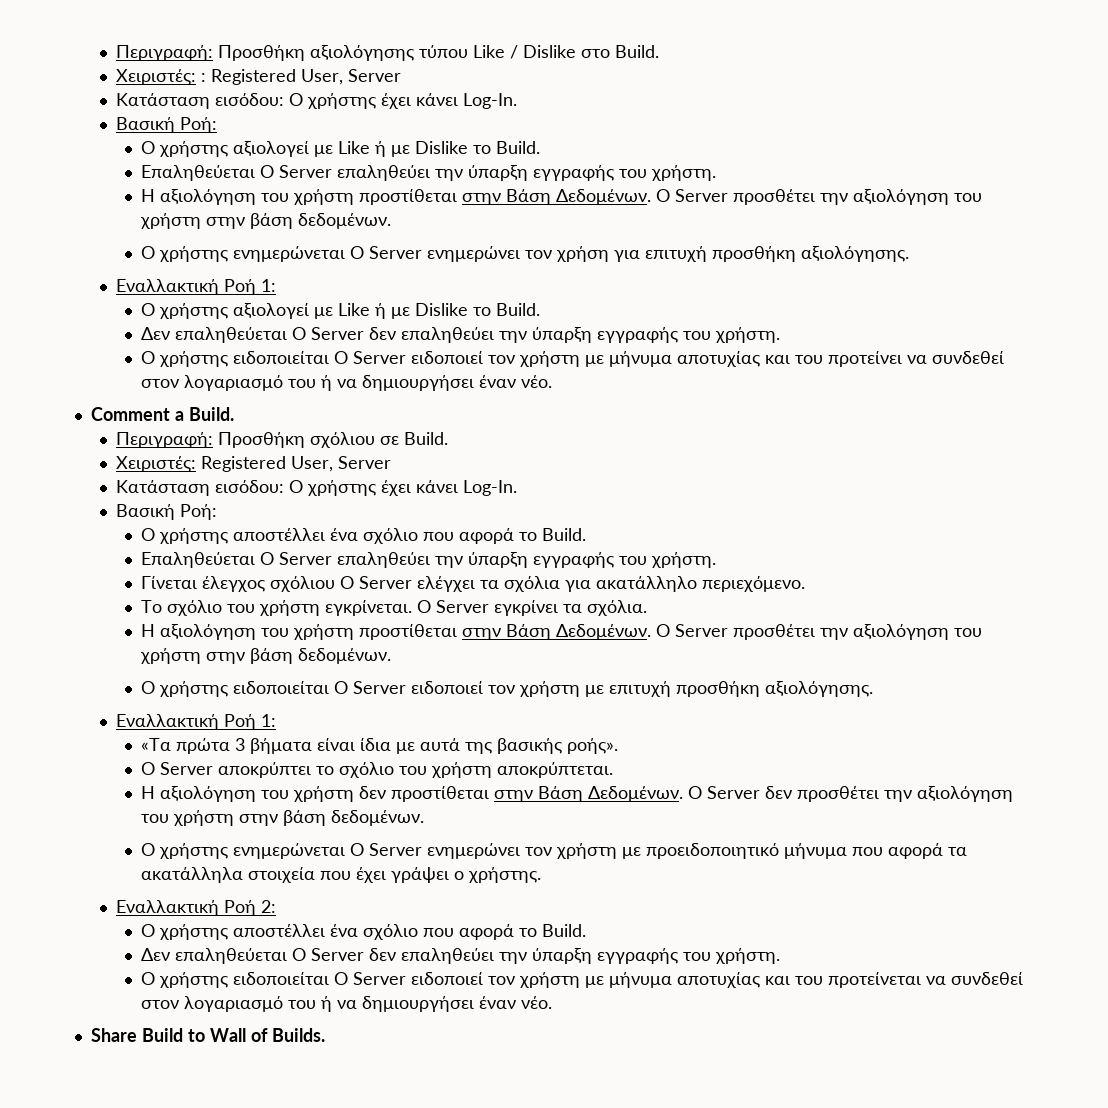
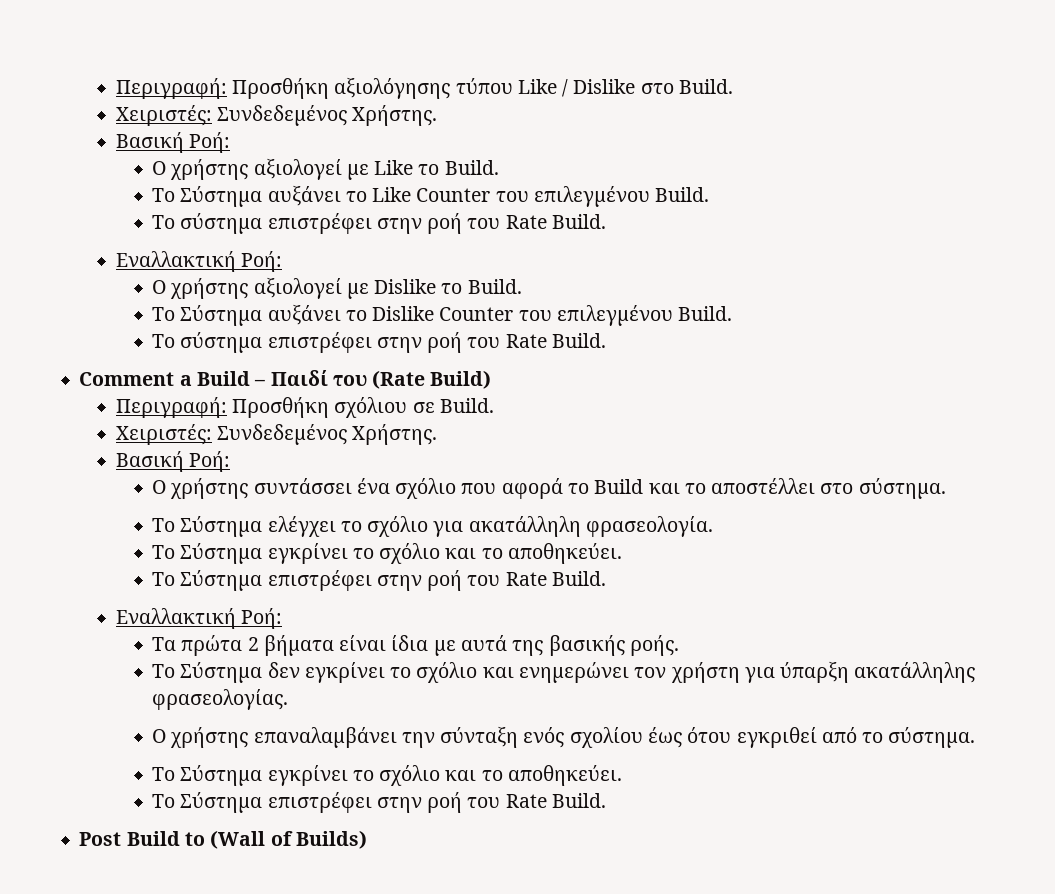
  Περιγραφή: Προσθήκη αξιολόγησης τύπου Like / Dislike στο Build.
- Χειριστές: : Registered User, Server
- Κατάσταση εισόδου: Ο χρήστης έχει κάνει Log-In.
+ Χειριστές: Συνδεδεμένος Χρήστης.
  Βασική Ροή:
- Ο χρήστης αξιολογεί με Like ή με Dislike το Build.
- Επαληθεύεται Ο Server επαληθεύει την ύπαρξη εγγραφής του χρήστη.
- Η αξιολόγηση του χρήστη προστίθεται στην Βάση Δεδομένων. Ο Server προσθέτει την αξιολόγηση του χρήστη στην βάση δεδομένων.
- Ο χρήστης ενημερώνεται Ο Server ενημερώνει τον χρήση για επιτυχή προσθήκη αξιολόγησης.
- Εναλλακτική Ροή 1:
- Ο χρήστης αξιολογεί με Like ή με Dislike το Build.
- Δεν επαληθεύεται Ο Server δεν επαληθεύει την ύπαρξη εγγραφής του χρήστη.
- Ο χρήστης ειδοποιείται Ο Server ειδοποιεί τον χρήστη με μήνυμα αποτυχίας και του προτείνει να συνδεθεί στον λογαριασμό του ή να δημιουργήσει έναν νέο.
- Comment a Build.
+ Ο χρήστης αξιολογεί με Like το Build.
+ Το Σύστημα αυξάνει το Like Counter του επιλεγμένου Build.
+ Το σύστημα επιστρέφει στην ροή του Rate Build.
+ Εναλλακτική Ροή:
+ Ο χρήστης αξιολογεί με Dislike το Build.
+ Το Σύστημα αυξάνει το Dislike Counter του επιλεγμένου Build.
+ Το σύστημα επιστρέφει στην ροή του Rate Build.
+ Comment a Build – Παιδί του (Rate Build)
  Περιγραφή: Προσθήκη σχόλιου σε Build.
- Χειριστές: Registered User, Server
- Κατάσταση εισόδου: Ο χρήστης έχει κάνει Log-In.
+ Χειριστές: Συνδεδεμένος Χρήστης.
  Βασική Ροή:
- Ο χρήστης αποστέλλει ένα σχόλιο που αφορά το Build.
- Επαληθεύεται Ο Server επαληθεύει την ύπαρξη εγγραφής του χρήστη.
- Γίνεται έλεγχος σχόλιου Ο Server ελέγχει τα σχόλια για ακατάλληλο περιεχόμενο.
- Το σχόλιο του χρήστη εγκρίνεται. Ο Server εγκρίνει τα σχόλια.
- Η αξιολόγηση του χρήστη προστίθεται στην Βάση Δεδομένων. Ο Server προσθέτει την αξιολόγηση του χρήστη στην βάση δεδομένων.
- Ο χρήστης ειδοποιείται Ο Server ειδοποιεί τον χρήστη με επιτυχή προσθήκη αξιολόγησης.
- Εναλλακτική Ροή 1:
- «Τα πρώτα 3 βήματα είναι ίδια με αυτά της βασικής ροής».
- Ο Server αποκρύπτει το σχόλιο του χρήστη αποκρύπτεται.
- Η αξιολόγηση του χρήστη δεν προστίθεται στην Βάση Δεδομένων. Ο Server δεν προσθέτει την αξιολόγηση του χρήστη στην βάση δεδομένων.
- Ο χρήστης ενημερώνεται Ο Server ενημερώνει τον χρήστη με προειδοποιητικό μήνυμα που αφορά τα ακατάλληλα στοιχεία που έχει γράψει ο χρήστης.
- Εναλλακτική Ροή 2:
- Ο χρήστης αποστέλλει ένα σχόλιο που αφορά το Build.
- Δεν επαληθεύεται Ο Server δεν επαληθεύει την ύπαρξη εγγραφής του χρήστη.
- Ο χρήστης ειδοποιείται Ο Server ειδοποιεί τον χρήστη με μήνυμα αποτυχίας και του προτείνεται να συνδεθεί στον λογαριασμό του ή να δημιουργήσει έναν νέο.
- Share Build to Wall of Builds.
+ Ο χρήστης συντάσσει ένα σχόλιο που αφορά το Build και το αποστέλλει στο σύστημα.
+ Το Σύστημα ελέγχει το σχόλιο για ακατάλληλη φρασεολογία.
+ Το Σύστημα εγκρίνει το σχόλιο και το αποθηκεύει.
+ Το Σύστημα επιστρέφει στην ροή του Rate Build.
+ Εναλλακτική Ροή:
+ Τα πρώτα 2 βήματα είναι ίδια με αυτά της βασικής ροής.
+ Το Σύστημα δεν εγκρίνει το σχόλιο και ενημερώνει τον χρήστη για ύπαρξη ακατάλληλης φρασεολογίας.
+ Ο χρήστης επαναλαμβάνει την σύνταξη ενός σχολίου έως ότου εγκριθεί από το σύστημα.
+ Το Σύστημα εγκρίνει το σχόλιο και το αποθηκεύει.
+ Το Σύστημα επιστρέφει στην ροή του Rate Build.
+ Post Build to (Wall of Builds)

